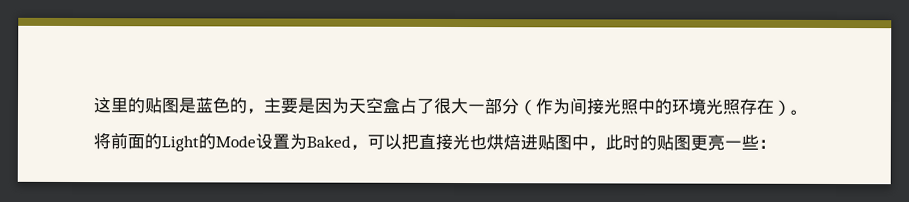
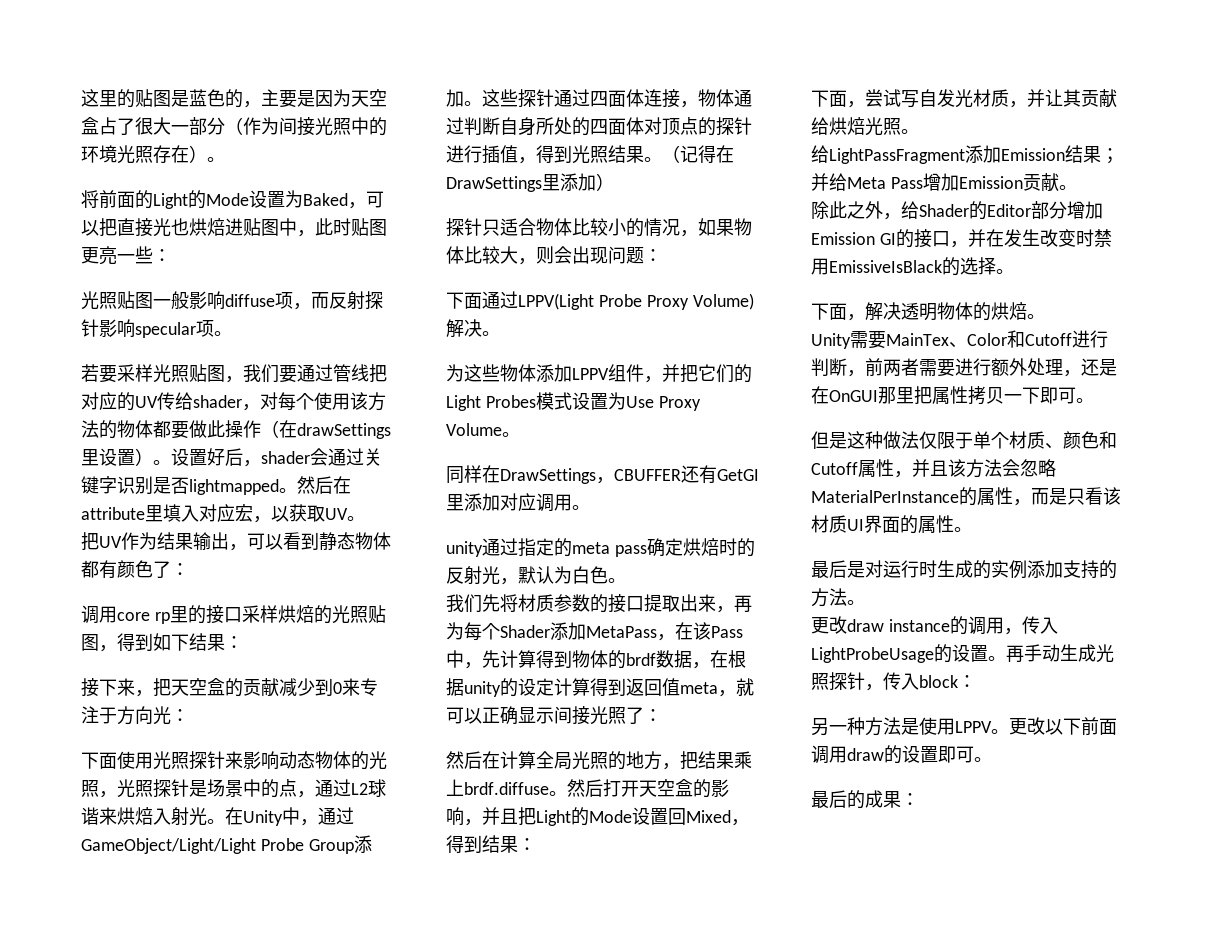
- 将前面的Light的Mode设置为Baked，可以把直接光也烘焙进贴图中，此时的贴图更亮一些：
+ 将前面的Light的Mode设置为Baked，可以把直接光也烘焙进贴图中，此时贴图更亮一些：
+ 光照贴图一般影响diffuse项，而反射探针影响specular项。
+ 若要采样光照贴图，我们要通过管线把对应的UV传给shader，对每个使用该方法的物体都要做此操作（在drawSettings里设置）。设置好后，shader会通过关键字识别是否lightmapped。然后在attribute里填入对应宏，以获取UV。
+ 把UV作为结果输出，可以看到静态物体都有颜色了：
+ 调用core rp里的接口采样烘焙的光照贴图，得到如下结果：
+ 接下来，把天空盒的贡献减少到0来专注于方向光：
+ 下面使用光照探针来影响动态物体的光照，光照探针是场景中的点，通过L2球谐来烘焙入射光。在Unity中，通过GameObject/Light/Light Probe Group添加。这些探针通过四面体连接，物体通过判断自身所处的四面体对顶点的探针进行插值，得到光照结果。（记得在DrawSettings里添加）
+ 探针只适合物体比较小的情况，如果物体比较大，则会出现问题：
+ 下面通过LPPV(Light Probe Proxy Volume)解决。
+ 为这些物体添加LPPV组件，并把它们的Light Probes模式设置为Use Proxy Volume。
+ 同样在DrawSettings，CBUFFER还有GetGI里添加对应调用。
+ unity通过指定的meta pass确定烘焙时的反射光，默认为白色。
+ 我们先将材质参数的接口提取出来，再为每个Shader添加MetaPass，在该Pass中，先计算得到物体的brdf数据，在根据unity的设定计算得到返回值meta，就可以正确显示间接光照了：
+ 然后在计算全局光照的地方，把结果乘上brdf.diffuse。然后打开天空盒的影响，并且把Light的Mode设置回Mixed，得到结果：
+ 下面，尝试写自发光材质，并让其贡献给烘焙光照。
+ 给LightPassFragment添加Emission结果；并给Meta Pass增加Emission贡献。
+ 除此之外，给Shader的Editor部分增加Emission GI的接口，并在发生改变时禁用EmissiveIsBlack的选择。
+ 下面，解决透明物体的烘焙。
+ Unity需要MainTex、Color和Cutoff进行判断，前两者需要进行额外处理，还是在OnGUI那里把属性拷贝一下即可。
+ 但是这种做法仅限于单个材质、颜色和Cutoff属性，并且该方法会忽略MaterialPerInstance的属性，而是只看该材质UI界面的属性。
+ 最后是对运行时生成的实例添加支持的方法。
+ 更改draw instance的调用，传入LightProbeUsage的设置。再手动生成光照探针，传入block：
+ 另一种方法是使用LPPV。更改以下前面调用draw的设置即可。
+ 最后的成果：

